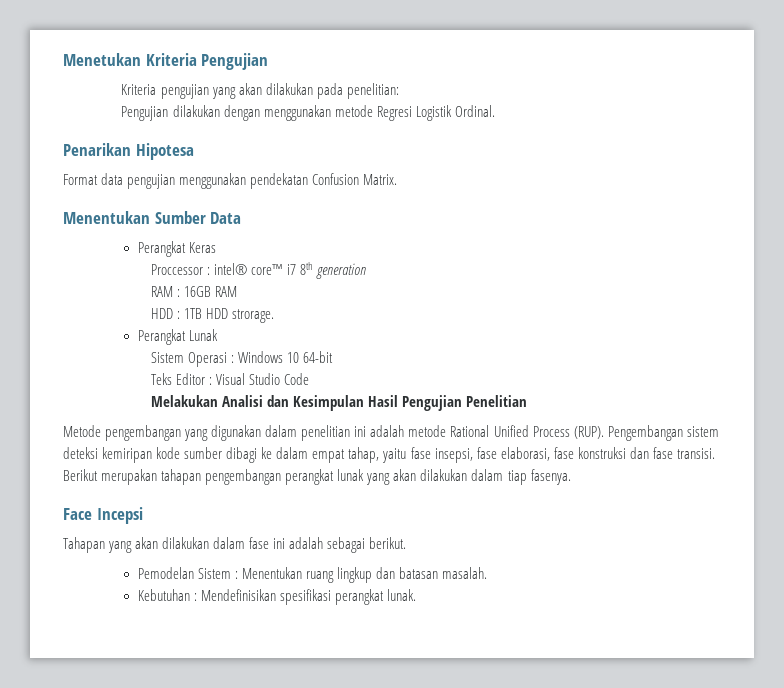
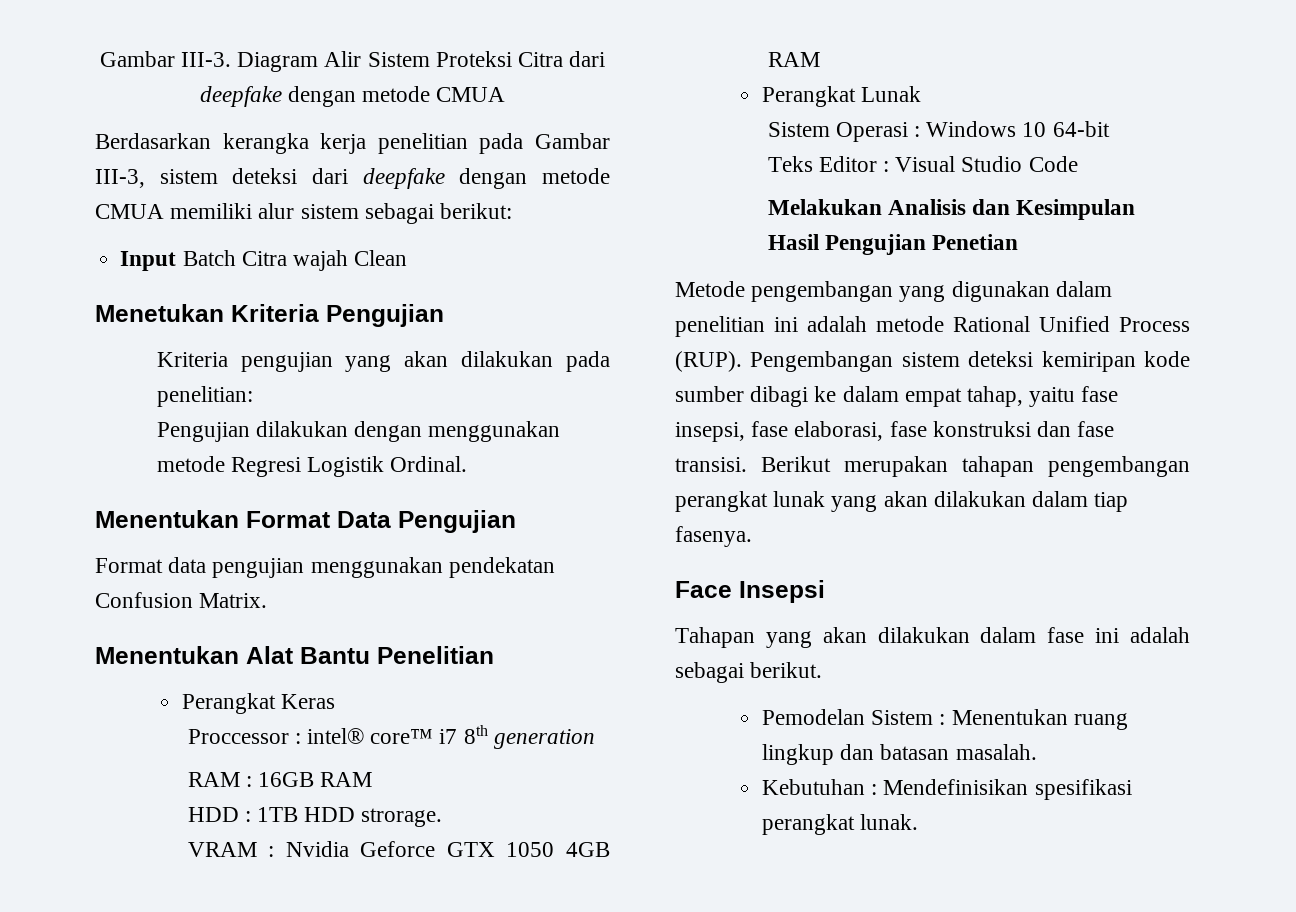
+ Gambar III-3. Diagram Alir Sistem Proteksi Citra dari deepfake dengan metode CMUA
+ Berdasarkan kerangka kerja penelitian pada Gambar III-3, sistem deteksi dari deepfake dengan metode CMUA memiliki alur sistem sebagai berikut:
+ Input Batch Citra wajah Clean
- Penarikan Hipotesa
+ Menentukan Format Data Pengujian
- Menentukan Sumber Data
+ Menentukan Alat Bantu Penelitian
+ VRAM : Nvidia Geforce GTX 1050 4GB RAM
- Melakukan Analisi dan Kesimpulan Hasil Pengujian Penelitian
+ Melakukan Analisis dan Kesimpulan Hasil Pengujian Penetian
- Face Incepsi
+ Face Insepsi

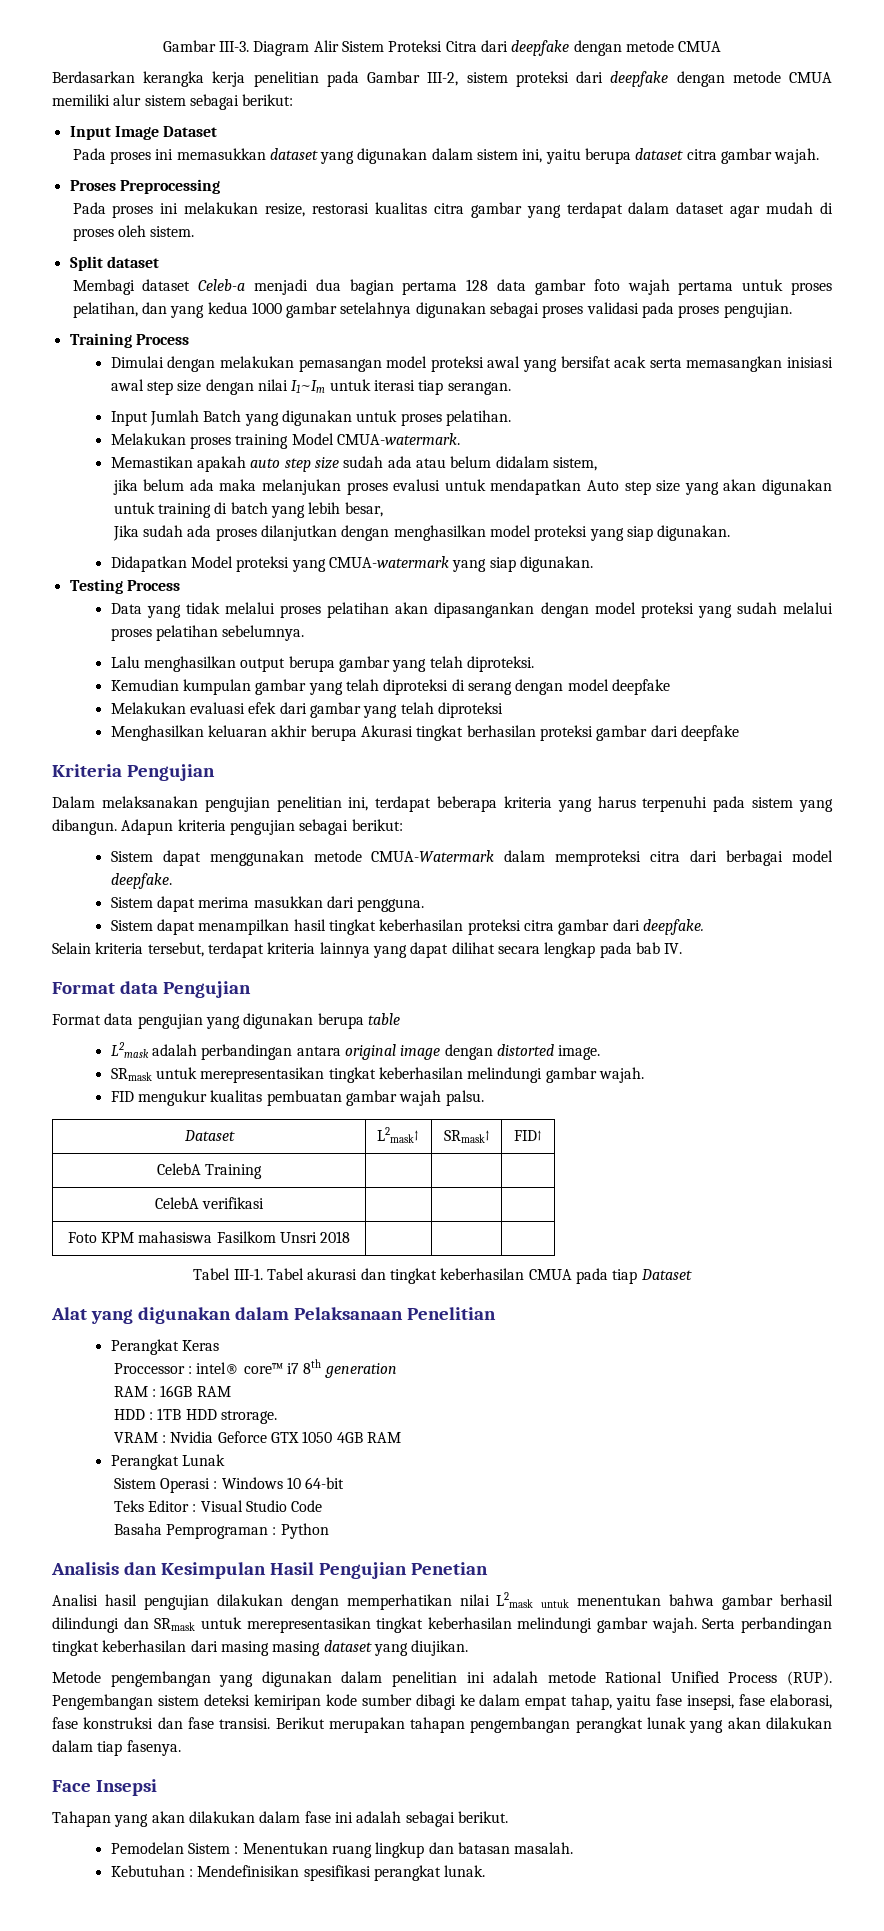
- Berdasarkan kerangka kerja penelitian pada Gambar III-3, sistem deteksi dari deepfake dengan metode CMUA memiliki alur sistem sebagai berikut:
+ Berdasarkan kerangka kerja penelitian pada Gambar III-2, sistem proteksi dari deepfake dengan metode CMUA memiliki alur sistem sebagai berikut:
- Input Batch Citra wajah Clean
- Menetukan Kriteria Pengujian
- Kriteria pengujian yang akan dilakukan pada penelitian:
- Pengujian dilakukan dengan menggunakan metode Regresi Logistik Ordinal.
- Menentukan Format Data Pengujian
- Format data pengujian menggunakan pendekatan Confusion Matrix.
- Menentukan Alat Bantu Penelitian
+ Input Image Dataset
+ Pada proses ini memasukkan dataset yang digunakan dalam sistem ini, yaitu berupa dataset citra gambar wajah.
+ Proses Preprocessing
+ Pada proses ini melakukan resize, restorasi kualitas citra gambar yang terdapat dalam dataset agar mudah di proses oleh sistem.
+ Split dataset
+ Membagi dataset Celeb-a menjadi dua bagian pertama 128 data gambar foto wajah pertama untuk proses pelatihan, dan yang kedua 1000 gambar setelahnya digunakan sebagai proses validasi pada proses pengujian.
+ Training Process
+ Dimulai dengan melakukan pemasangan model proteksi awal yang bersifat acak serta memasangkan inisiasi awal step size dengan nilai I1~Im untuk iterasi tiap serangan.
+ Input Jumlah Batch yang digunakan untuk proses pelatihan.
+ Melakukan proses training Model CMUA-watermark.
+ Memastikan apakah auto step size sudah ada atau belum didalam sistem,
+ jika belum ada maka melanjukan proses evalusi untuk mendapatkan Auto step size yang akan digunakan untuk training di batch yang lebih besar,
+ Jika sudah ada proses dilanjutkan dengan menghasilkan model proteksi yang siap digunakan.
+ Didapatkan Model proteksi yang CMUA-watermark yang siap digunakan.
+ Testing Process
+ Data yang tidak melalui proses pelatihan akan dipasangankan dengan model proteksi yang sudah melalui proses pelatihan sebelumnya.
+ Lalu menghasilkan output berupa gambar yang telah diproteksi.
+ Kemudian kumpulan gambar yang telah diproteksi di serang dengan model deepfake
+ Melakukan evaluasi efek dari gambar yang telah diproteksi
+ Menghasilkan keluaran akhir berupa Akurasi tingkat berhasilan proteksi gambar dari deepfake
+ Kriteria Pengujian
+ Dalam melaksanakan pengujian penelitian ini, terdapat beberapa kriteria yang harus terpenuhi pada sistem yang dibangun. Adapun kriteria pengujian sebagai berikut:
+ Sistem dapat menggunakan metode CMUA-Watermark dalam memproteksi citra dari berbagai model deepfake.
+ Sistem dapat merima masukkan dari pengguna.
+ Sistem dapat menampilkan hasil tingkat keberhasilan proteksi citra gambar dari deepfake.
+ Selain kriteria tersebut, terdapat kriteria lainnya yang dapat dilihat secara lengkap pada bab IV.
+ Format data Pengujian
+ Format data pengujian yang digunakan berupa table
+ L2mask adalah perbandingan antara original image dengan distorted image.
+ SRmask untuk merepresentasikan tingkat keberhasilan melindungi gambar wajah.
+ FID mengukur kualitas pembuatan gambar wajah palsu.
+ Dataset | L2mask↑ | SRmask↑ | FID↑
+ CelebA Training | | |
+ CelebA verifikasi | | |
+ Foto KPM mahasiswa Fasilkom Unsri 2018 | | |
+ Tabel III-1. Tabel akurasi dan tingkat keberhasilan CMUA pada tiap Dataset
+ Alat yang digunakan dalam Pelaksanaan Penelitian
- Melakukan Analisis dan Kesimpulan Hasil Pengujian Penetian
+ Basaha Pemprograman : Python
+ Analisis dan Kesimpulan Hasil Pengujian Penetian
+ Analisi hasil pengujian dilakukan dengan memperhatikan nilai L2mask untuk menentukan bahwa gambar berhasil dilindungi dan SRmask untuk merepresentasikan tingkat keberhasilan melindungi gambar wajah. Serta perbandingan tingkat keberhasilan dari masing masing dataset yang diujikan.

